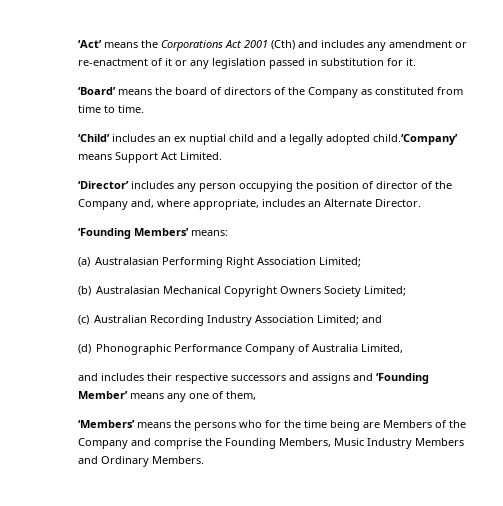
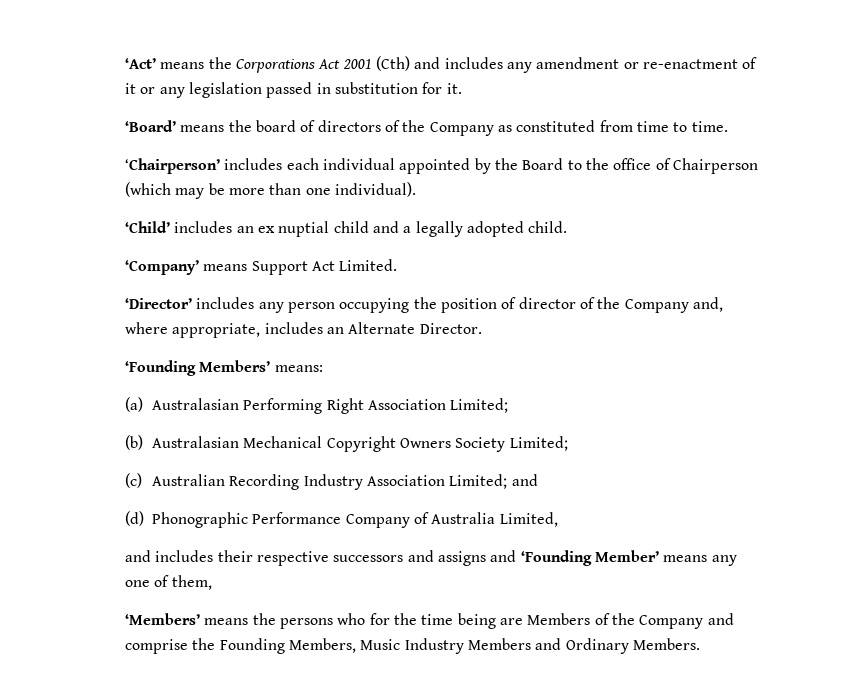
+ ‘Chairperson’ includes each individual appointed by the Board to the office of Chairperson (which may be more than one individual).
- ‘Child’ includes an ex nuptial child and a legally adopted child.‘Company’ means Support Act Limited.
+ ‘Child’ includes an ex nuptial child and a legally adopted child.
+ ‘Company’ means Support Act Limited.

